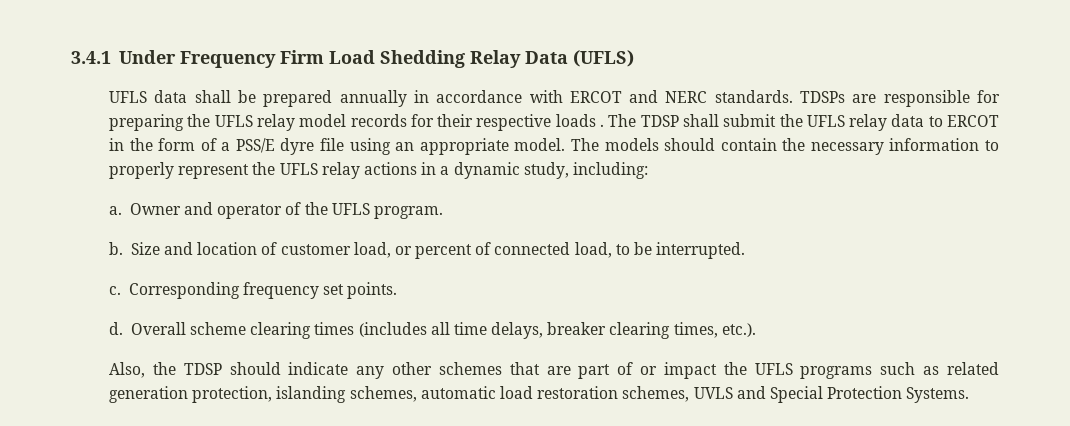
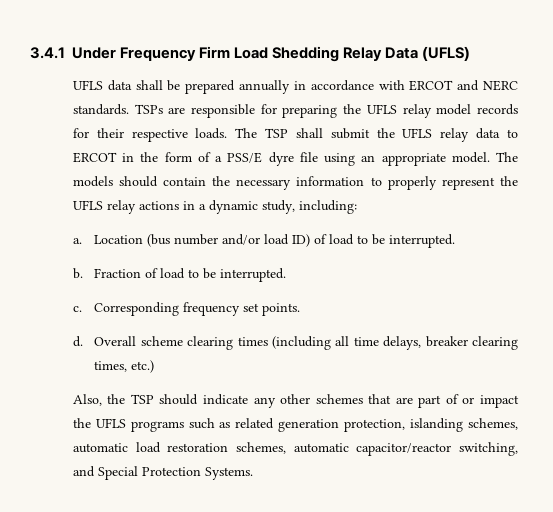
- TDSPs are responsible for preparing the UFLS relay model records for their respective loads . The TDSP shall submit the UFLS relay data to ERCOT in the form of a PSS/E dyre file using an appropriate model.
+ TSPs are responsible for preparing the UFLS relay model records for their respective loads. The TSP shall submit the UFLS relay data to ERCOT in the form of a PSS/E dyre file using an appropriate model.
- Owner and operator of the UFLS program.
- b. Size and location of customer load, or percent of connected load, to be interrupted.
+ Location (bus number and/or load ID) of load to be interrupted.
+ b. Fraction of load to be interrupted.
- Overall scheme clearing times (includes all time delays, breaker clearing times, etc.).
+ Overall scheme clearing times (including all time delays, breaker clearing times, etc.)
- Also, the TDSP should indicate any other schemes that are part of or impact the UFLS programs such as related generation protection, islanding schemes, automatic load restoration schemes, UVLS and Special Protection Systems.
+ Also, the TSP should indicate any other schemes that are part of or impact the UFLS programs such as related generation protection, islanding schemes, automatic load restoration schemes, automatic capacitor/reactor switching, and Special Protection Systems.

